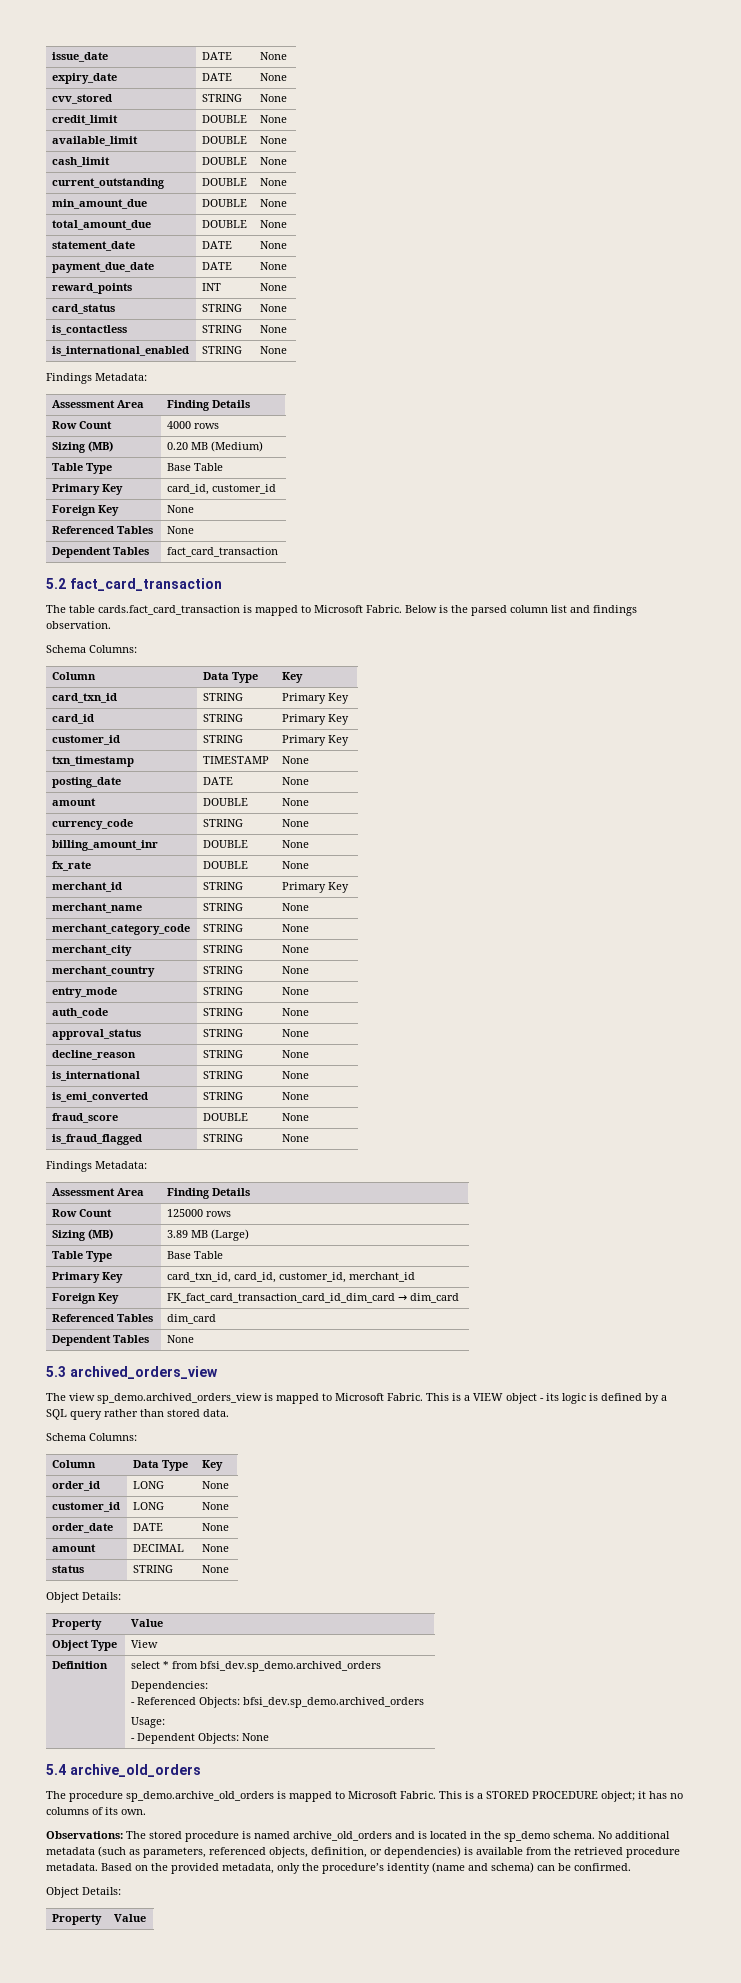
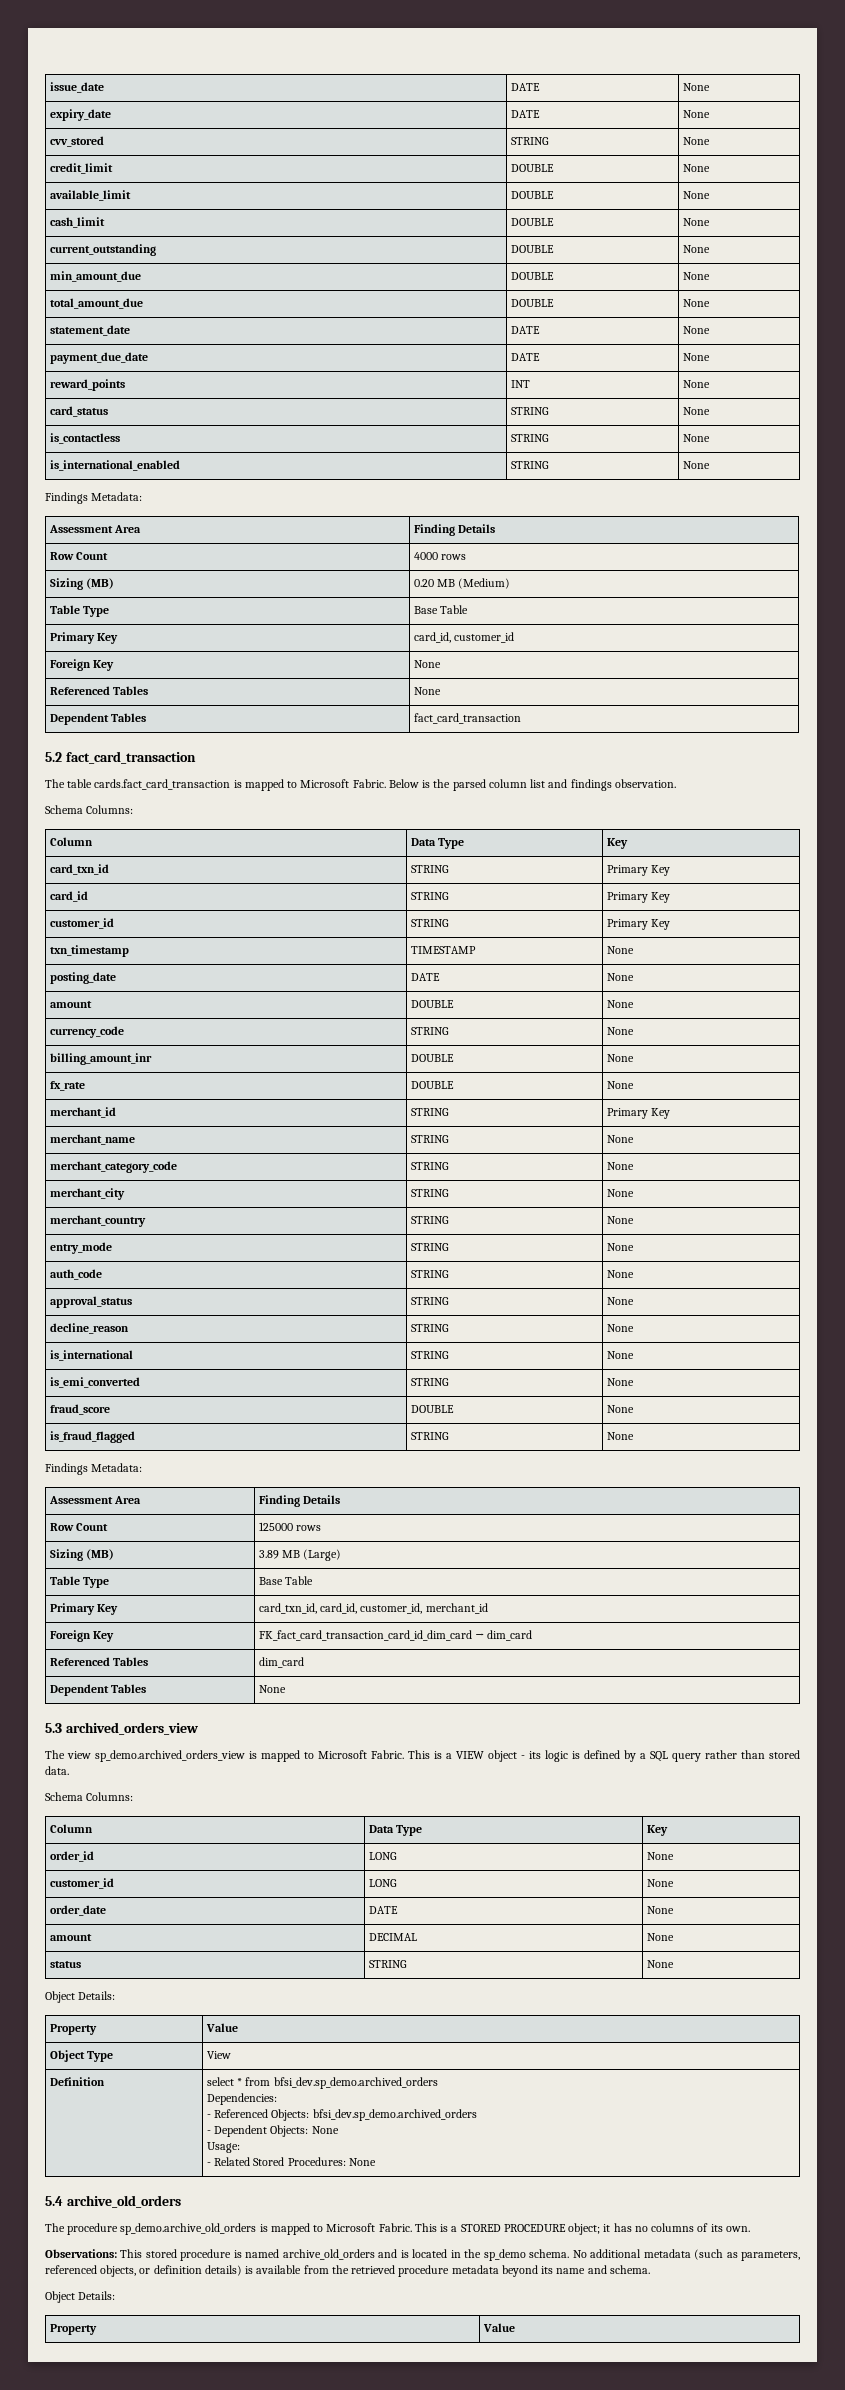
  Definition | select * from bfsi_dev.sp_demo.archived_orders
  Dependencies:
  - Referenced Objects: bfsi_dev.sp_demo.archived_orders
+ - Dependent Objects: None
  Usage:
- - Dependent Objects: None
+ - Related Stored Procedures: None
- Observations: The stored procedure is named archive_old_orders and is located in the sp_demo schema.
+ Observations: This stored procedure is named archive_old_orders and is located in the sp_demo schema.
- No additional metadata (such as parameters, referenced objects, definition, or dependencies) is available from the retrieved procedure metadata. Based on the provided metadata, only the procedure’s identity (name and schema) can be confirmed.
+ No additional metadata (such as parameters, referenced objects, or definition details) is available from the retrieved procedure metadata beyond its name and schema.

